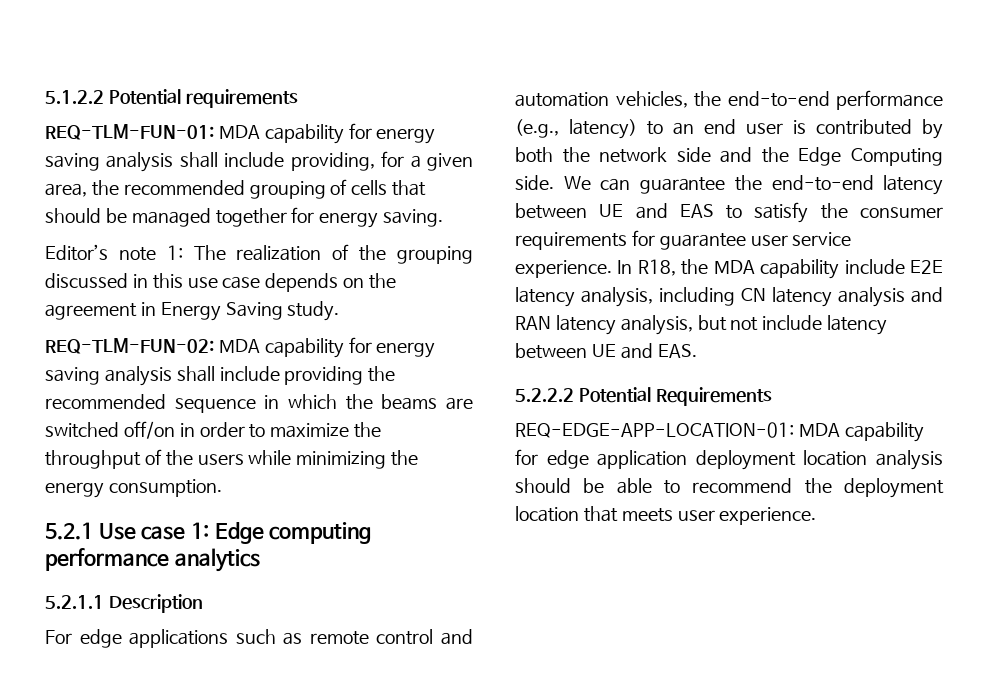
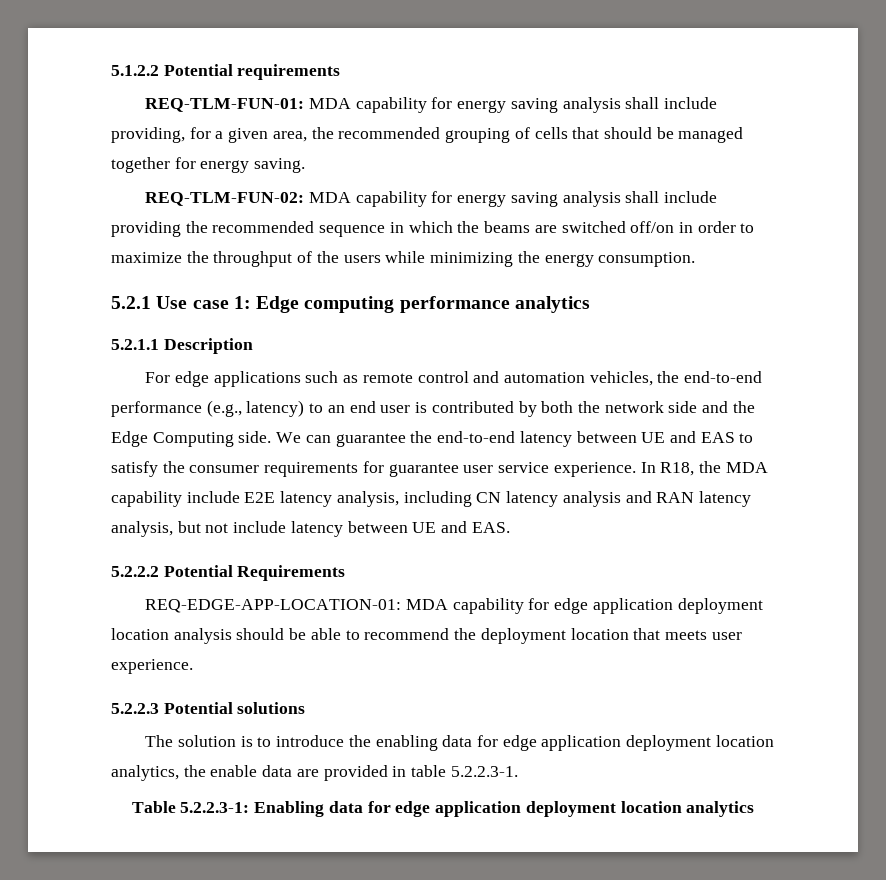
- Editor’s note 1: The realization of the grouping discussed in this use case depends on the agreement in Energy Saving study.
+ 5.2.2.3 Potential solutions
+ The solution is to introduce the enabling data for edge application deployment location analytics, the enable data are provided in table 5.2.2.3-1.
+ Table 5.2.2.3-1: Enabling data for edge application deployment location analytics

